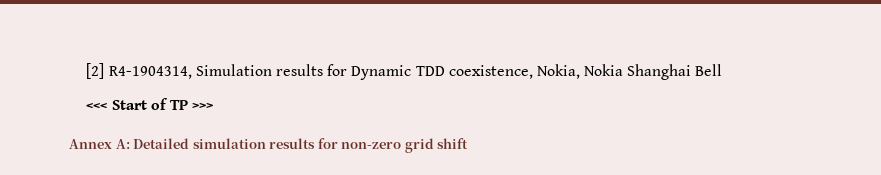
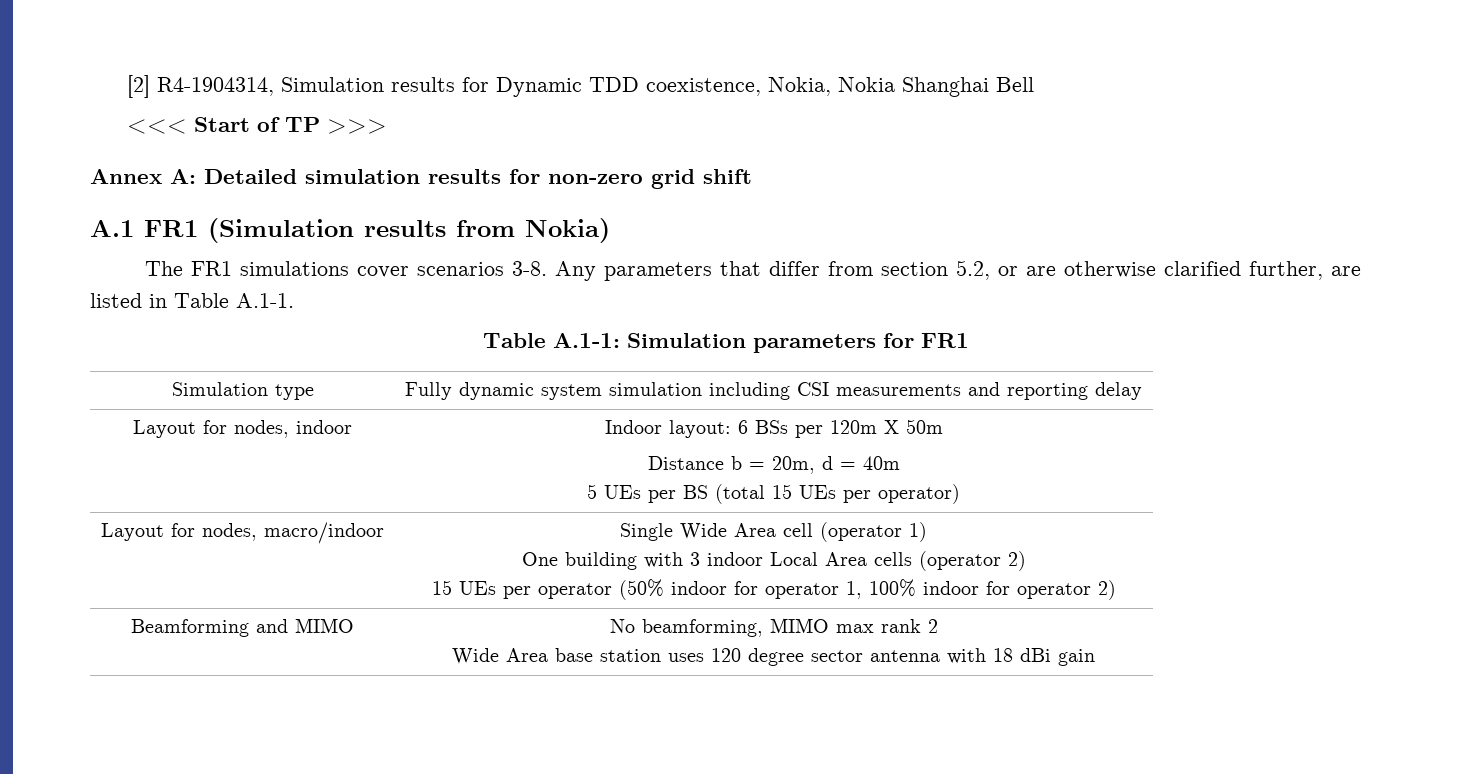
+ A.1 FR1 (Simulation results from Nokia)
+ The FR1 simulations cover scenarios 3-8. Any parameters that differ from section 5.2, or are otherwise clarified further, are listed in Table A.1-1.
+ Table A.1-1: Simulation parameters for FR1
+ Simulation type | Fully dynamic system simulation including CSI measurements and reporting delay
+ Layout for nodes, indoor | Indoor layout: 6 BSs per 120m X 50m
+ Distance b = 20m, d = 40m
+ 5 UEs per BS (total 15 UEs per operator)
+ Layout for nodes, macro/indoor | Single Wide Area cell (operator 1)
+ One building with 3 indoor Local Area cells (operator 2)
+ 15 UEs per operator (50% indoor for operator 1, 100% indoor for operator 2)
+ Beamforming and MIMO | No beamforming, MIMO max rank 2
+ Wide Area base station uses 120 degree sector antenna with 18 dBi gain

